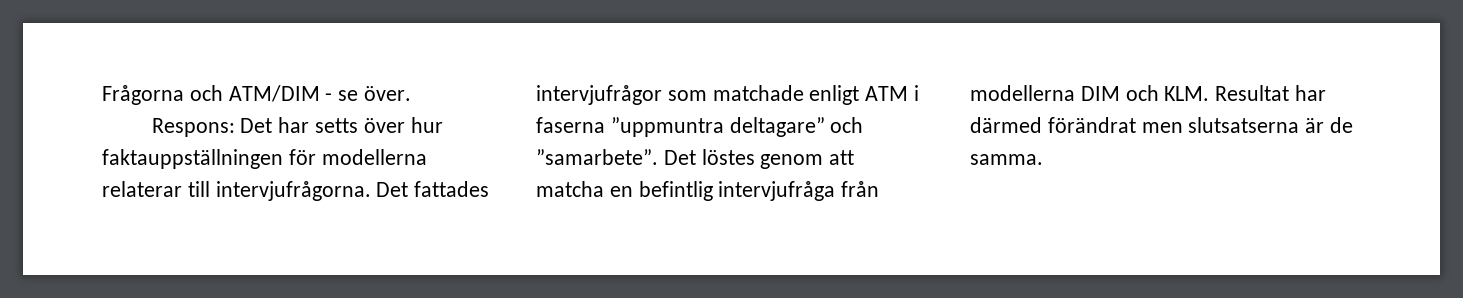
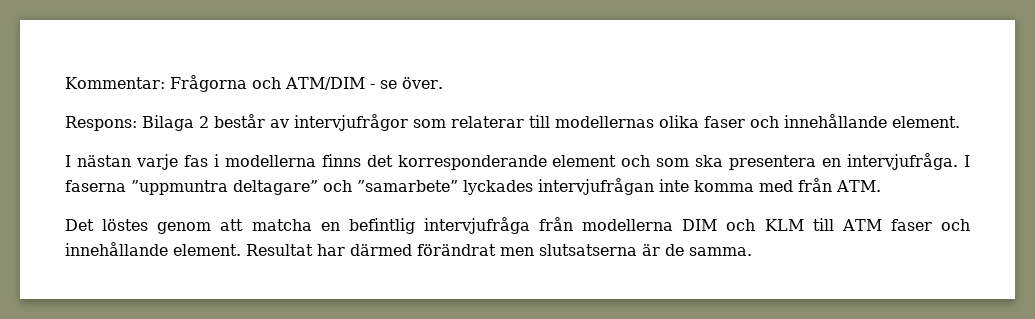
- Frågorna och ATM/DIM - se över.
+ Kommentar: Frågorna och ATM/DIM - se över.
- Respons: Det har setts över hur faktauppställningen för modellerna relaterar till intervjufrågorna. Det fattades intervjufrågor som matchade enligt ATM i faserna ”uppmuntra deltagare” och ”samarbete”. Det löstes genom att matcha en befintlig intervjufråga från modellerna DIM och KLM. Resultat har därmed förändrat men slutsatserna är de samma.
+ Respons: Bilaga 2 består av intervjufrågor som relaterar till modellernas olika faser och innehållande element.
+ I nästan varje fas i modellerna finns det korresponderande element och som ska presentera en intervjufråga. I faserna ”uppmuntra deltagare” och ”samarbete” lyckades intervjufrågan inte komma med från ATM.
+ Det löstes genom att matcha en befintlig intervjufråga från modellerna DIM och KLM till ATM faser och innehållande element. Resultat har därmed förändrat men slutsatserna är de samma.

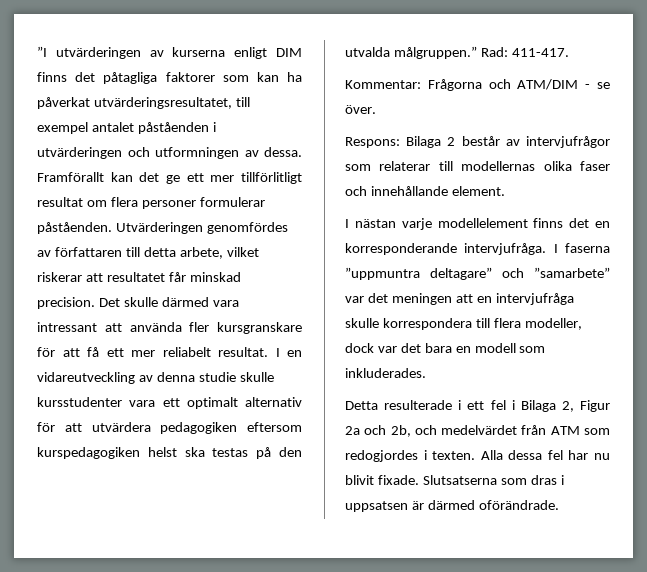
+ ”I utvärderingen av kurserna enligt DIM finns det påtagliga faktorer som kan ha påverkat utvärderingsresultatet, till exempel antalet påståenden i utvärderingen och utformningen av dessa. Framförallt kan det ge ett mer tillförlitligt resultat om flera personer formulerar påståenden. Utvärderingen genomfördes av författaren till detta arbete, vilket riskerar att resultatet får minskad precision. Det skulle därmed vara intressant att använda fler kursgranskare för att få ett mer reliabelt resultat. I en vidareutveckling av denna studie skulle kursstudenter vara ett optimalt alternativ för att utvärdera pedagogiken eftersom kurspedagogiken helst ska testas på den utvalda målgruppen.” Rad: 411-417.
- I nästan varje fas i modellerna finns det korresponderande element och som ska presentera en intervjufråga.
+ I nästan varje modellelement finns det en korresponderande intervjufråga.
- I faserna ”uppmuntra deltagare” och ”samarbete” lyckades intervjufrågan inte komma med från ATM.
- Det löstes genom att matcha en befintlig intervjufråga från modellerna DIM och KLM till ATM faser och innehållande element. Resultat har därmed förändrat men slutsatserna är de samma.
+ I faserna ”uppmuntra deltagare” och ”samarbete” var det meningen att en intervjufråga skulle korrespondera till flera modeller, dock var det bara en modell som inkluderades.
+ Detta resulterade i ett fel i Bilaga 2, Figur 2a och 2b, och medelvärdet från ATM som redogjordes i texten. Alla dessa fel har nu blivit fixade. Slutsatserna som dras i uppsatsen är därmed oförändrade.

